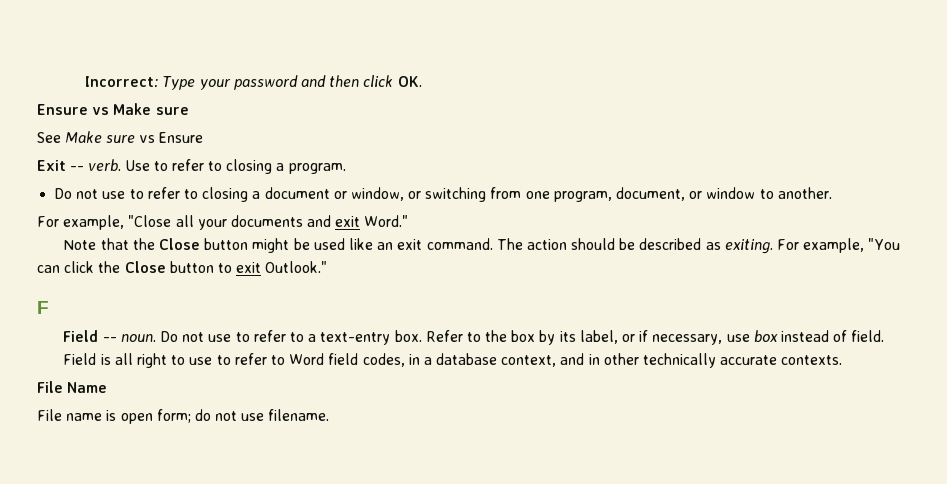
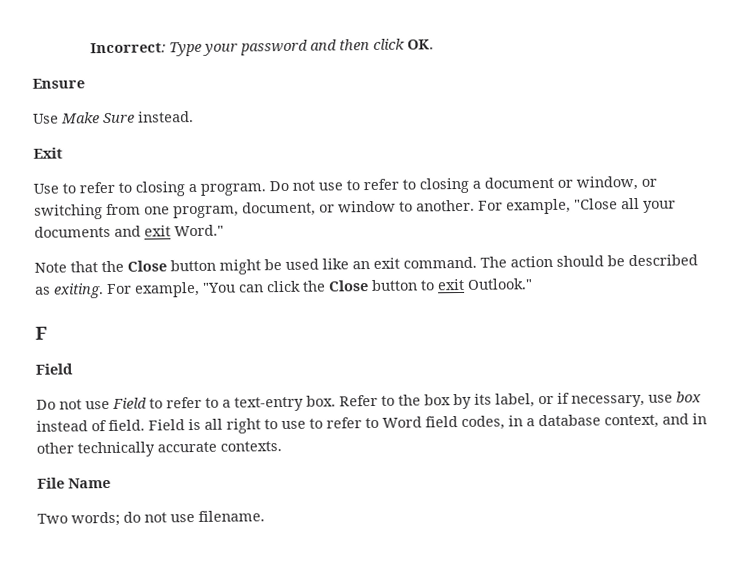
- Ensure vs Make sure
- See Make sure vs Ensure
+ Ensure
+ Use Make Sure instead.
- Exit -- verb. Use to refer to closing a program.
- Do not use to refer to closing a document or window, or switching from one program, document, or window to another.
- For example, "Close all your documents and exit Word."
+ Exit
+ Use to refer to closing a program. Do not use to refer to closing a document or window, or switching from one program, document, or window to another. For example, "Close all your documents and exit Word."
  F
- Field -- noun. Do not use to refer to a text-entry box.
+ Field
+ Do not use Field to refer to a text-entry box.
- Refer to the box by its label, or if necessary, use box instead of field.
- Field is all right to use to refer to Word field codes, in a database context, and in other technically accurate contexts.
+ Refer to the box by its label, or if necessary, use box instead of field. Field is all right to use to refer to Word field codes, in a database context, and in other technically accurate contexts.
- File name is open form; do not use filename.
+ Two words; do not use filename.

